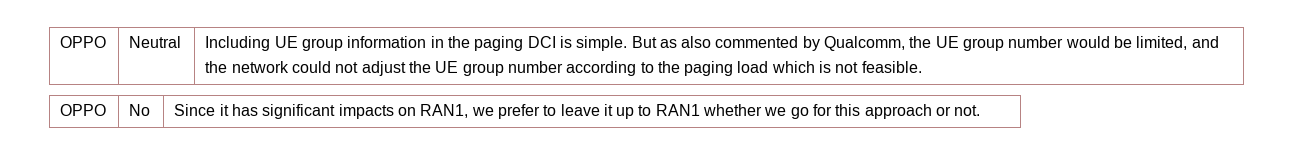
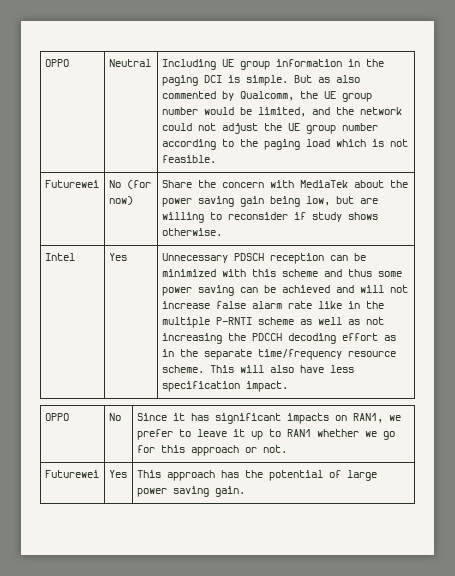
+ Futurewei | No (for now) | Share the concern with MediaTek about the power saving gain being low, but are willing to reconsider if study shows otherwise.
+ Intel | Yes | Unnecessary PDSCH reception can be minimized with this scheme and thus some power saving can be achieved and will not increase false alarm rate like in the multiple P-RNTI scheme as well as not increasing the PDCCH decoding effort as in the separate time/frequency resource scheme. This will also have less specification impact.
+ Futurewei | Yes | This approach has the potential of large power saving gain.

